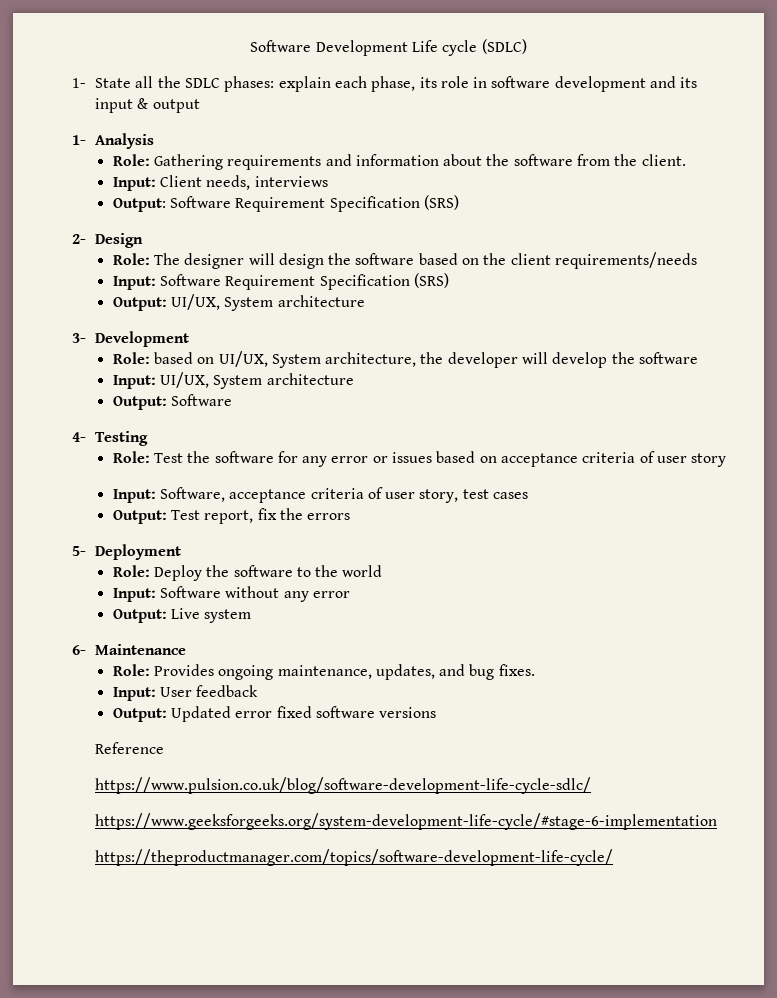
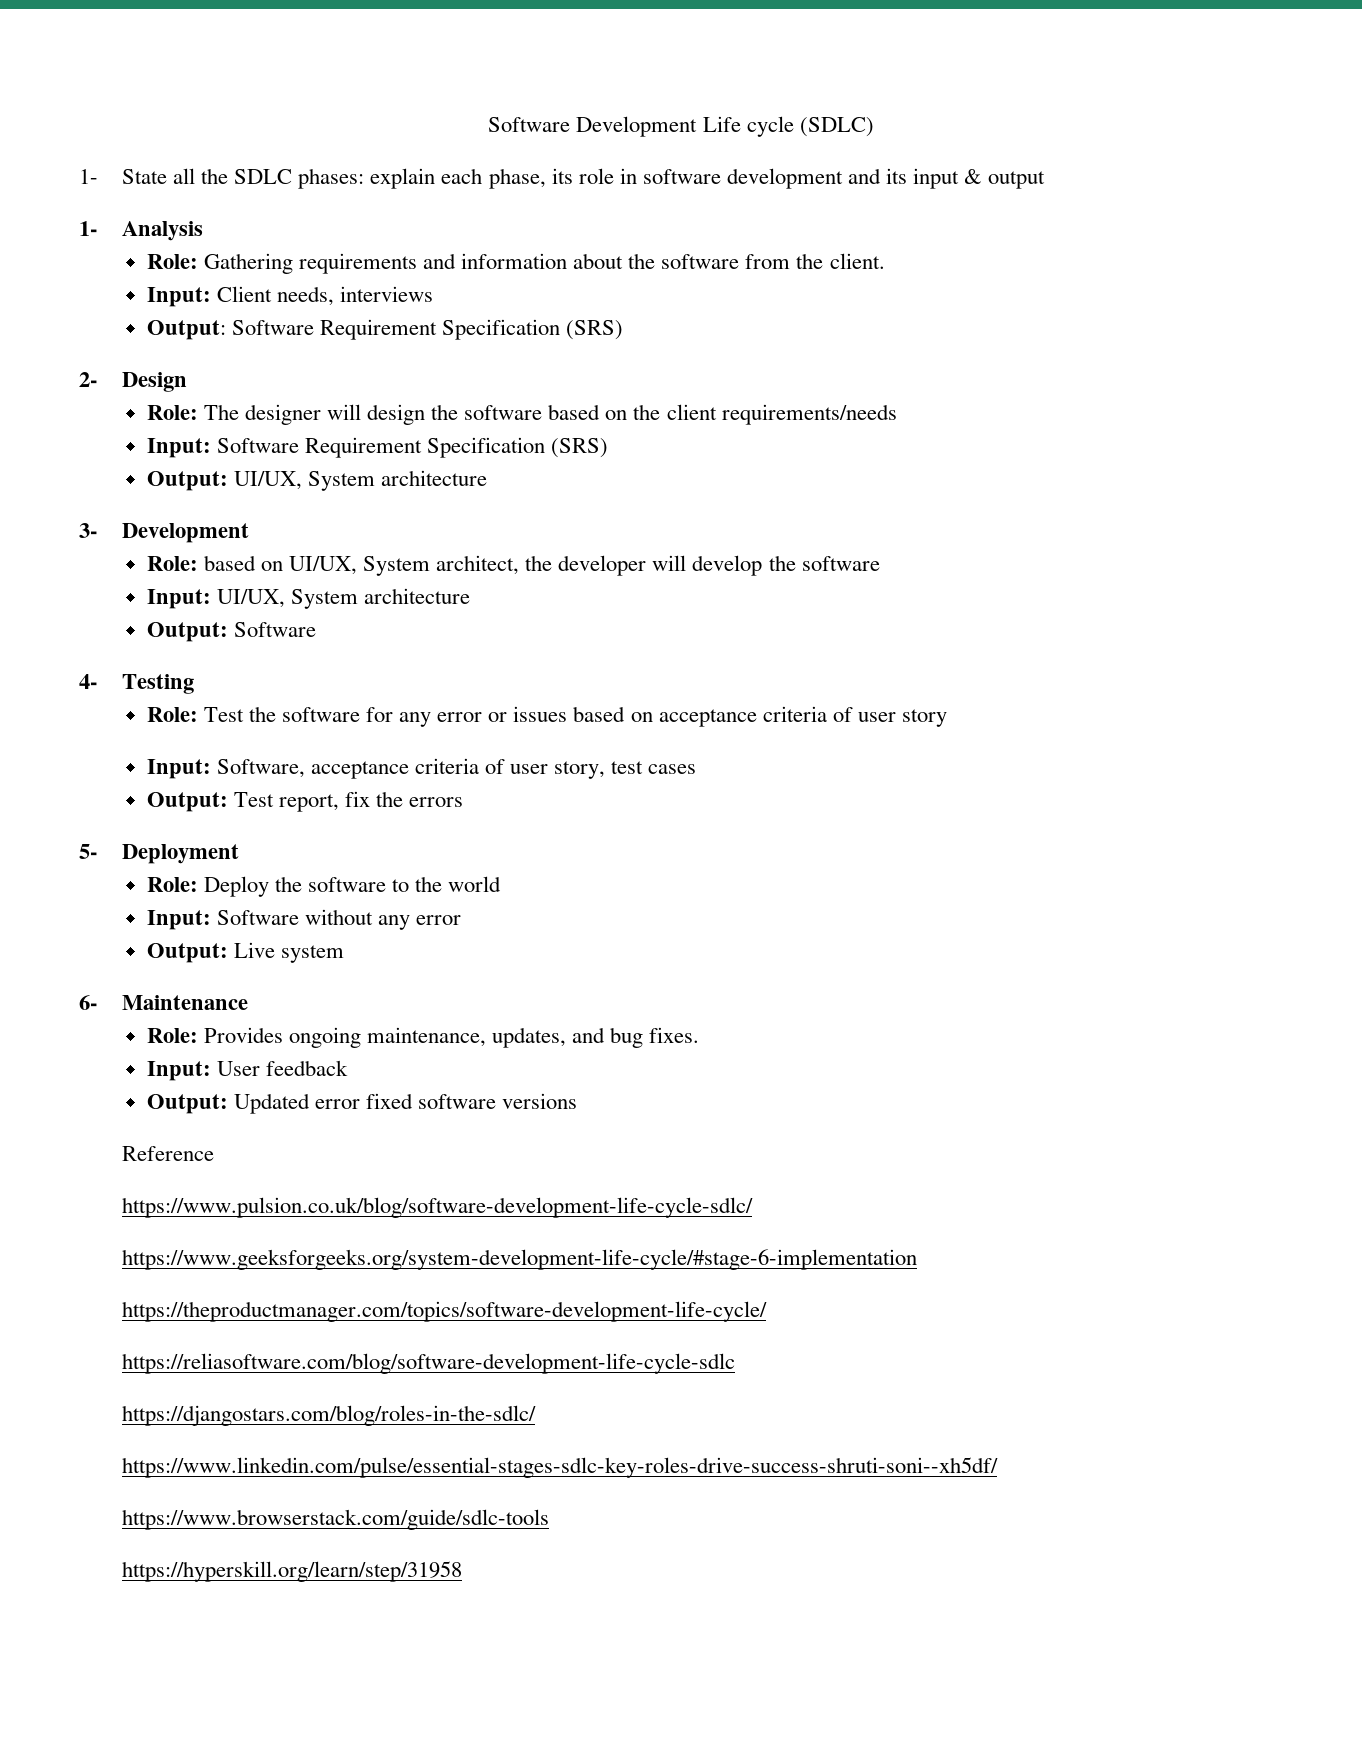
- Role: based on UI/UX, System architecture, the developer will develop the software
+ Role: based on UI/UX, System architect, the developer will develop the software
+ https://reliasoftware.com/blog/software-development-life-cycle-sdlc
+ https://djangostars.com/blog/roles-in-the-sdlc/
+ https://www.linkedin.com/pulse/essential-stages-sdlc-key-roles-drive-success-shruti-soni--xh5df/
+ https://www.browserstack.com/guide/sdlc-tools
+ https://hyperskill.org/learn/step/31958

